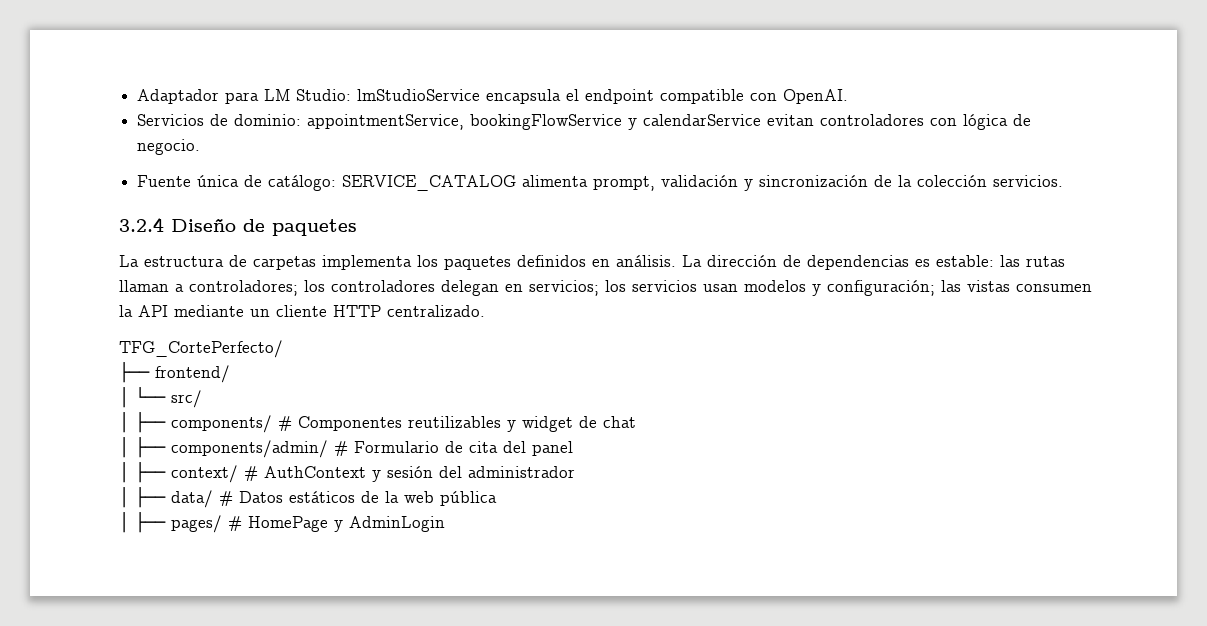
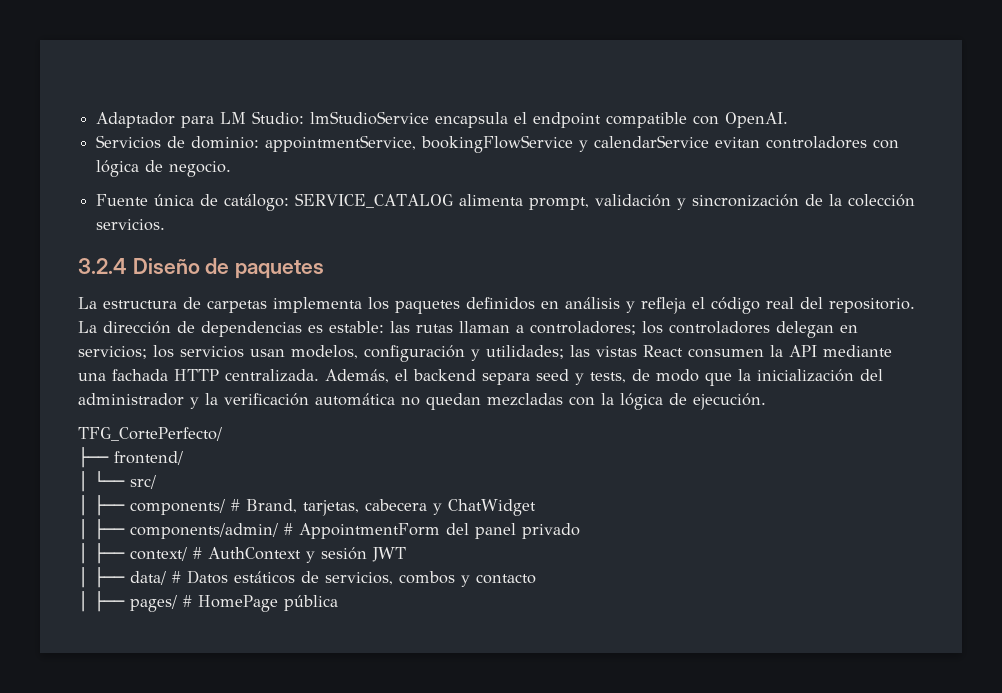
- La estructura de carpetas implementa los paquetes definidos en análisis.
+ La estructura de carpetas implementa los paquetes definidos en análisis y refleja el código real del repositorio.
- La dirección de dependencias es estable: las rutas llaman a controladores; los controladores delegan en servicios; los servicios usan modelos y configuración; las vistas consumen la API mediante un cliente HTTP centralizado.
+ La dirección de dependencias es estable: las rutas llaman a controladores; los controladores delegan en servicios; los servicios usan modelos, configuración y utilidades; las vistas React consumen la API mediante una fachada HTTP centralizada. Además, el backend separa seed y tests, de modo que la inicialización del administrador y la verificación automática no quedan mezcladas con la lógica de ejecución.
- │ ├── components/ # Componentes reutilizables y widget de chat
+ │ ├── components/ # Brand, tarjetas, cabecera y ChatWidget
- │ ├── components/admin/ # Formulario de cita del panel
+ │ ├── components/admin/ # AppointmentForm del panel privado
- │ ├── context/ # AuthContext y sesión del administrador
+ │ ├── context/ # AuthContext y sesión JWT
- │ ├── data/ # Datos estáticos de la web pública
+ │ ├── data/ # Datos estáticos de servicios, combos y contacto
- │ ├── pages/ # HomePage y AdminLogin
+ │ ├── pages/ # HomePage pública

